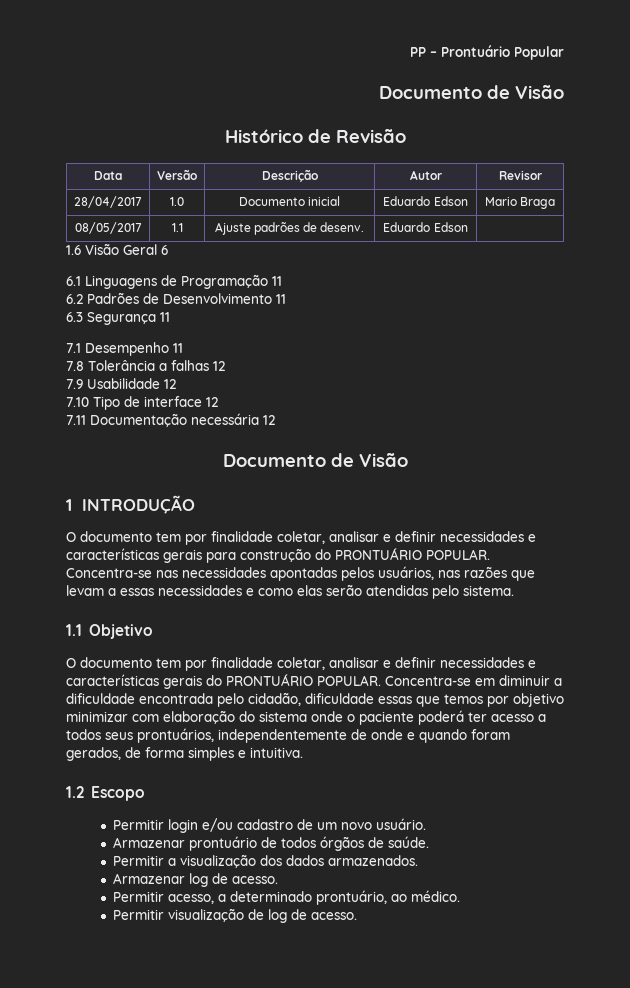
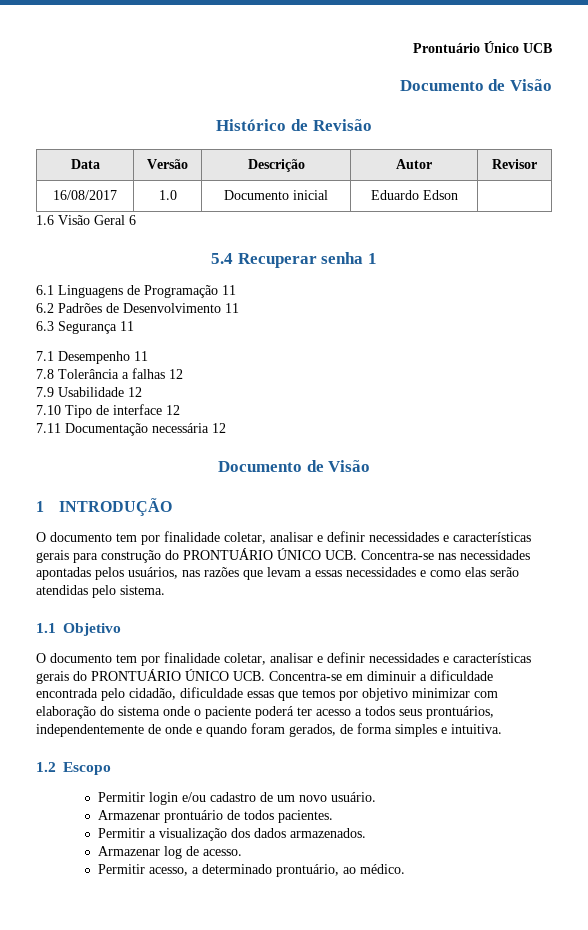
- PP – Prontuário Popular
+ Prontuário Único UCB
- 28/04/2017 | 1.0 | Documento inicial | Eduardo Edson | Mario Braga
- 08/05/2017 | 1.1 | Ajuste padrões de desenv. | Eduardo Edson |
+ 16/08/2017 | 1.0 | Documento inicial | Eduardo Edson |
+ 5.4 Recuperar senha 1
- O documento tem por finalidade coletar, analisar e definir necessidades e características gerais para construção do PRONTUÁRIO POPULAR. Concentra-se nas necessidades apontadas pelos usuários, nas razões que levam a essas necessidades e como elas serão atendidas pelo sistema.
+ O documento tem por finalidade coletar, analisar e definir necessidades e características gerais para construção do PRONTUÁRIO ÚNICO UCB. Concentra-se nas necessidades apontadas pelos usuários, nas razões que levam a essas necessidades e como elas serão atendidas pelo sistema.
- O documento tem por finalidade coletar, analisar e definir necessidades e características gerais do PRONTUÁRIO POPULAR. Concentra-se em diminuir a dificuldade encontrada pelo cidadão, dificuldade essas que temos por objetivo minimizar com elaboração do sistema onde o paciente poderá ter acesso a todos seus prontuários, independentemente de onde e quando foram gerados, de forma simples e intuitiva.
+ O documento tem por finalidade coletar, analisar e definir necessidades e características gerais do PRONTUÁRIO ÚNICO UCB. Concentra-se em diminuir a dificuldade encontrada pelo cidadão, dificuldade essas que temos por objetivo minimizar com elaboração do sistema onde o paciente poderá ter acesso a todos seus prontuários, independentemente de onde e quando foram gerados, de forma simples e intuitiva.
- Armazenar prontuário de todos órgãos de saúde.
+ Armazenar prontuário de todos pacientes.
- Permitir visualização de log de acesso.

